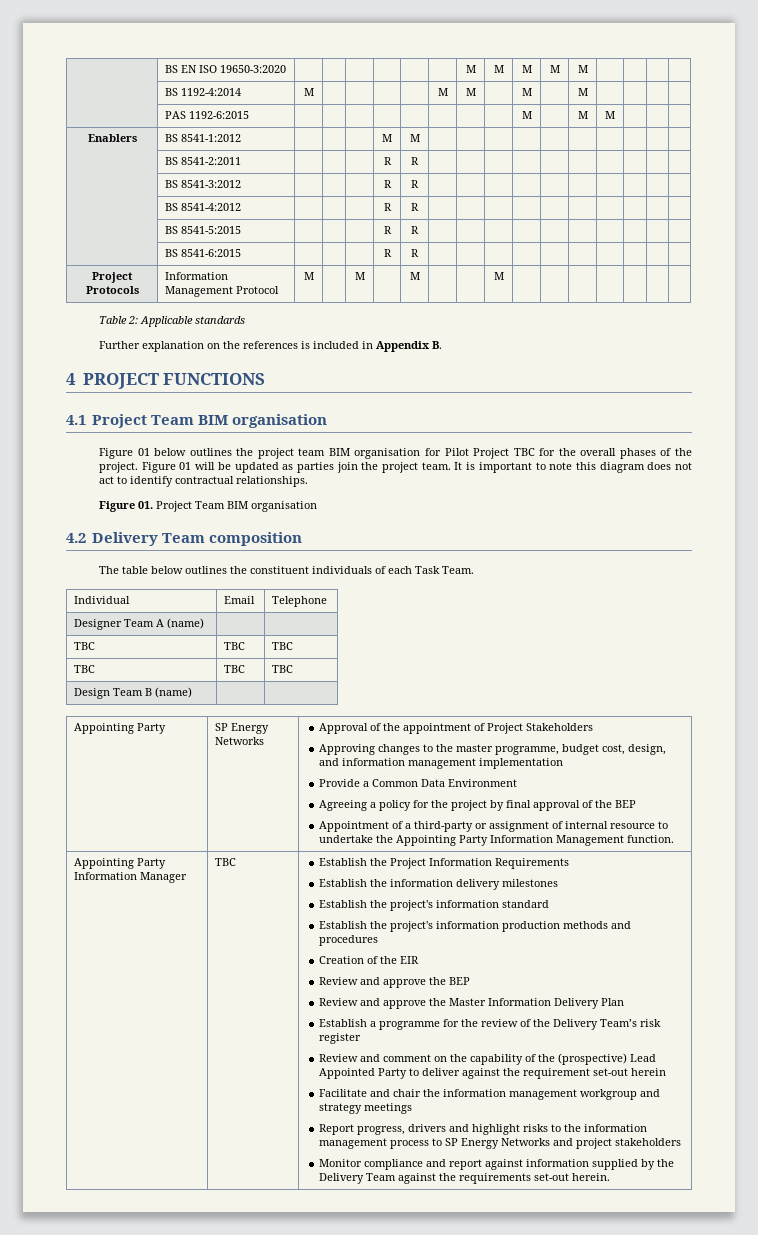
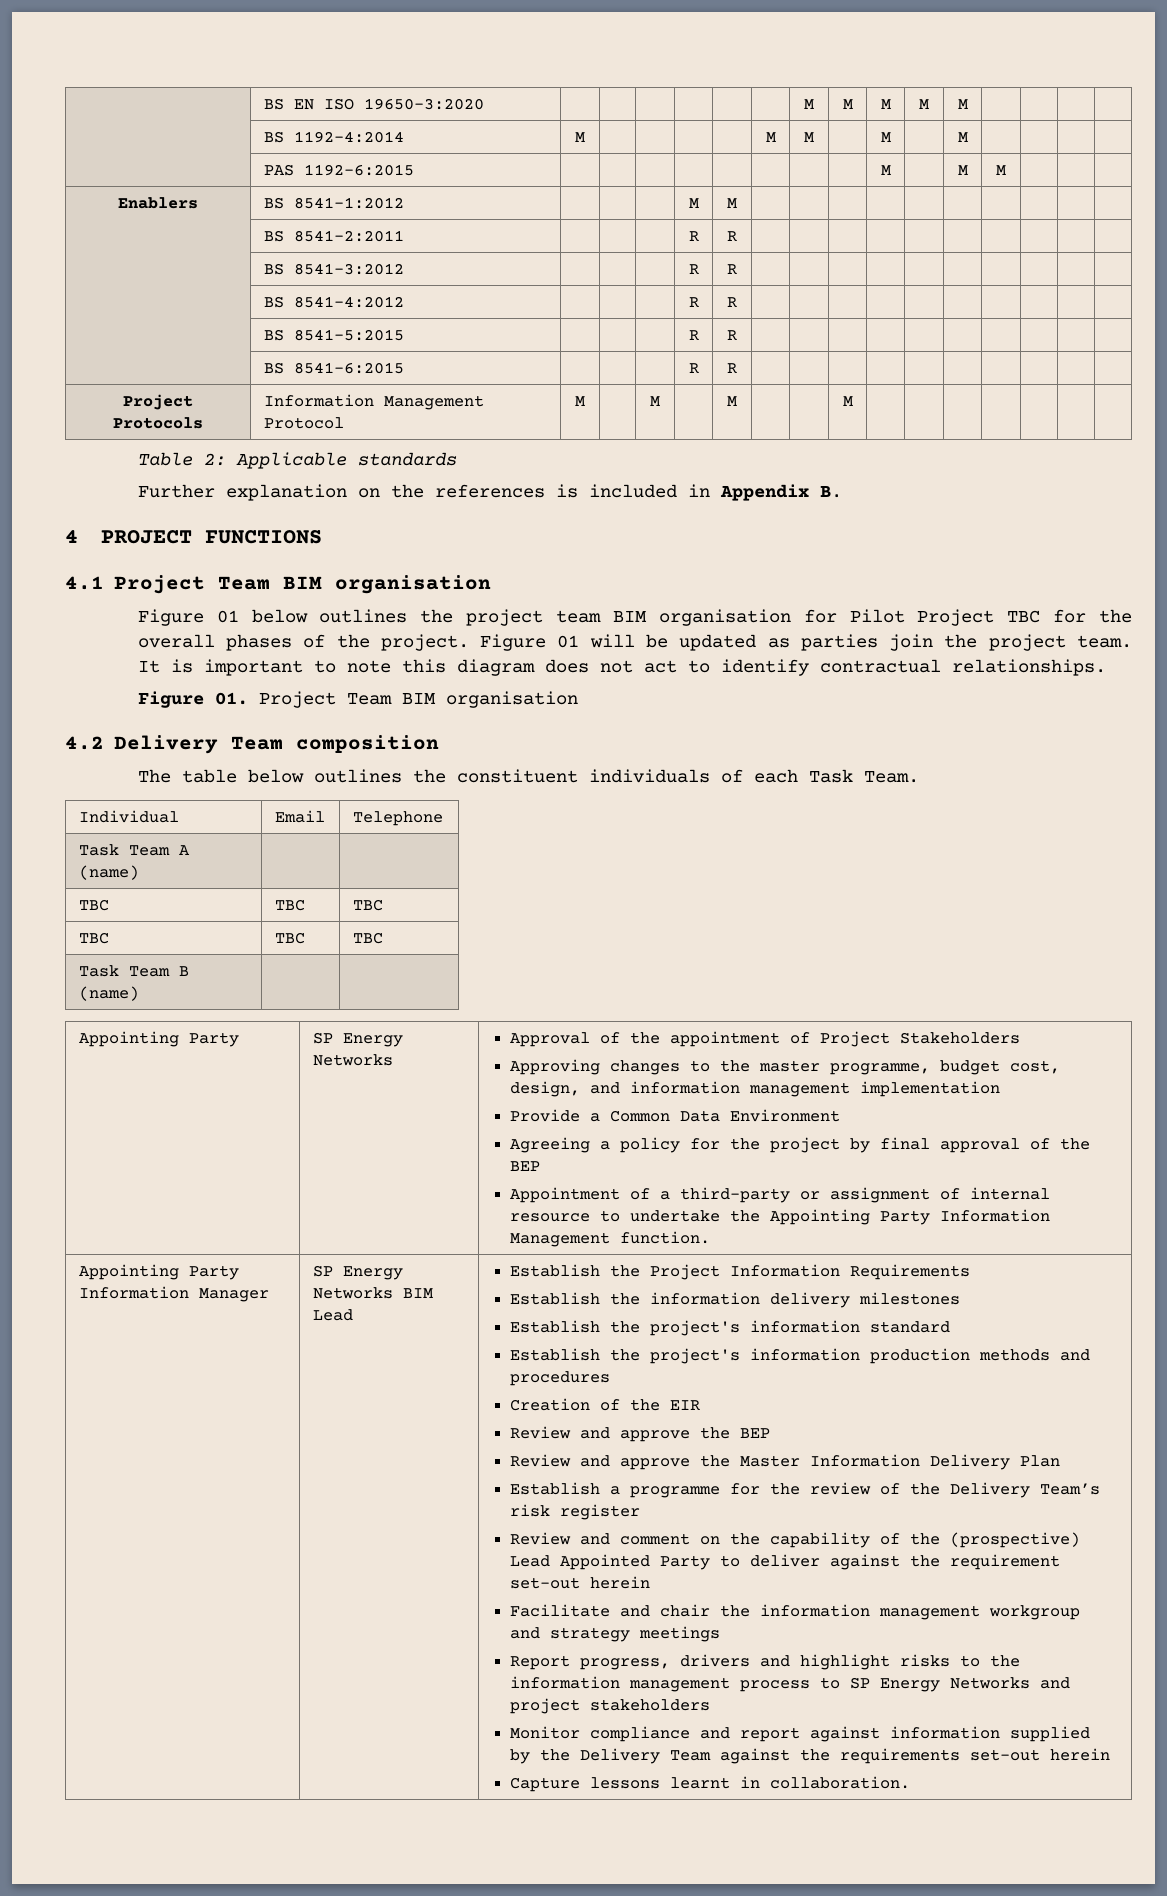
- Designer Team A (name) | |
+ Task Team A (name) | |
- Design Team B (name) | |
+ Task Team B (name) | |
- Appointing Party Information Manager | TBC
+ Appointing Party Information Manager | SP Energy Networks BIM Lead
- Monitor compliance and report against information supplied by the Delivery Team against the requirements set-out herein.
+ Monitor compliance and report against information supplied by the Delivery Team against the requirements set-out herein
+ Capture lessons learnt in collaboration.

